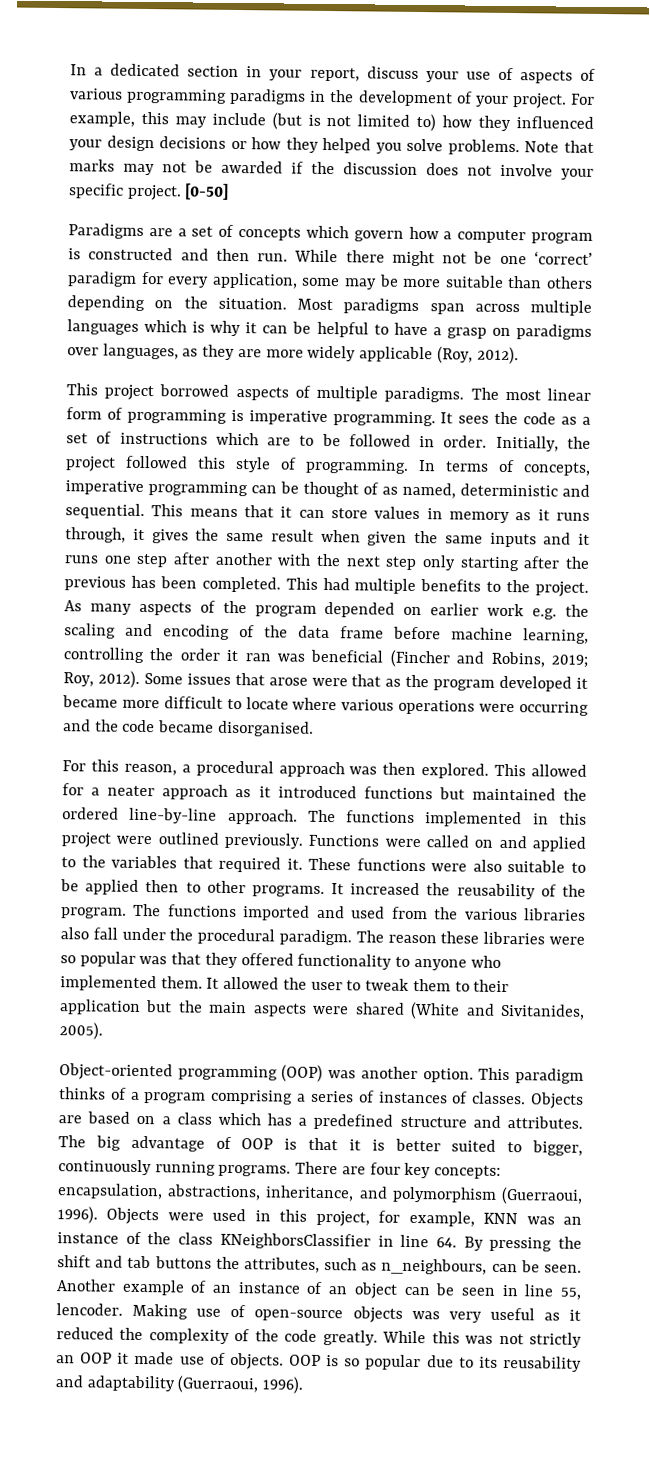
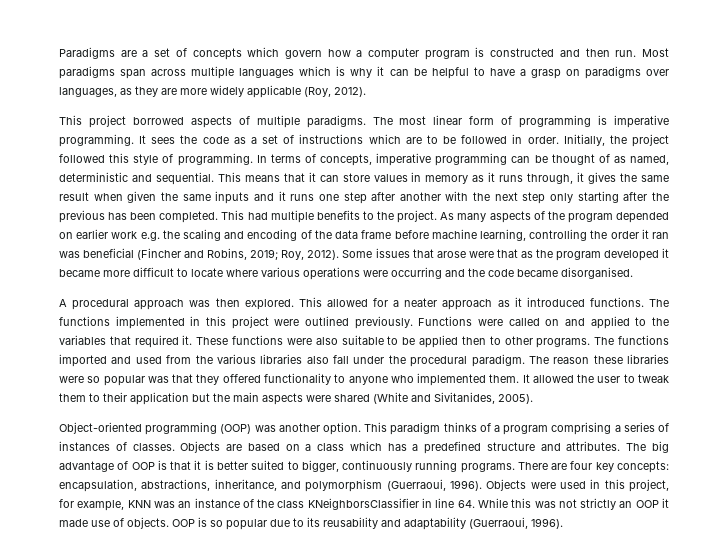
- In a dedicated section in your report, discuss your use of aspects of various programming paradigms in the development of your project. For example, this may include (but is not limited to) how they influenced your design decisions or how they helped you solve problems. Note that marks may not be awarded if the discussion does not involve your specific project. [0-50]
- While there might not be one ‘correct’ paradigm for every application, some may be more suitable than others depending on the situation.
- For this reason, a procedural approach was then explored.
+ A procedural approach was then explored.
- This allowed for a neater approach as it introduced functions but maintained the ordered line-by-line approach.
+ This allowed for a neater approach as it introduced functions.
- It increased the reusability of the program.
- Objects were used in this project, for example, KNN was an instance of the class KNeighborsClassifier in line 64. By pressing the shift and tab buttons the attributes, such as n_neighbours, can be seen. Another example of an instance of an object can be seen in line 55, lencoder. Making use of open-source objects was very useful as it reduced the complexity of the code greatly. While this was not strictly an OOP it made use of objects.
+ Objects were used in this project, for example, KNN was an instance of the class KNeighborsClassifier in line 64. While this was not strictly an OOP it made use of objects.

